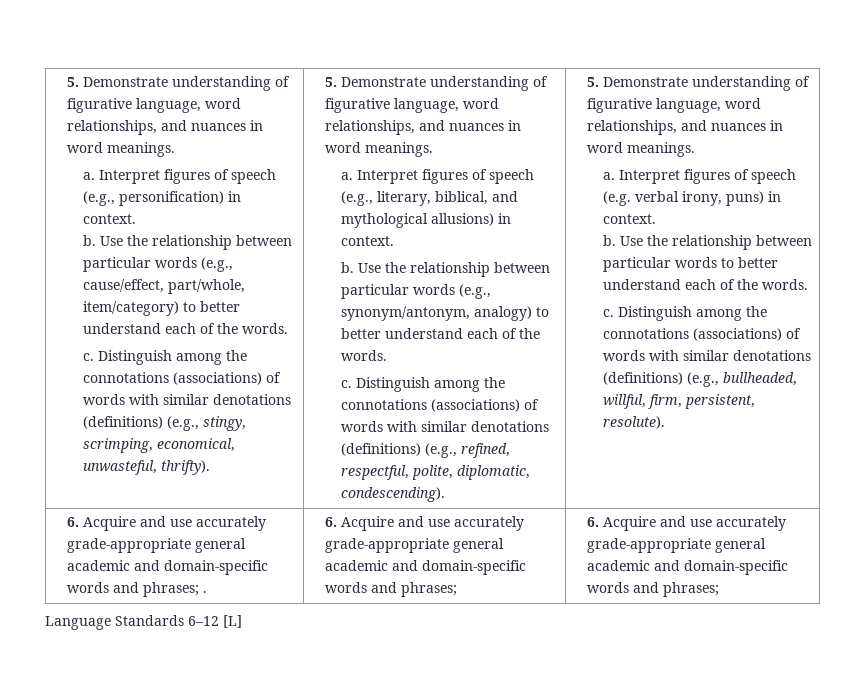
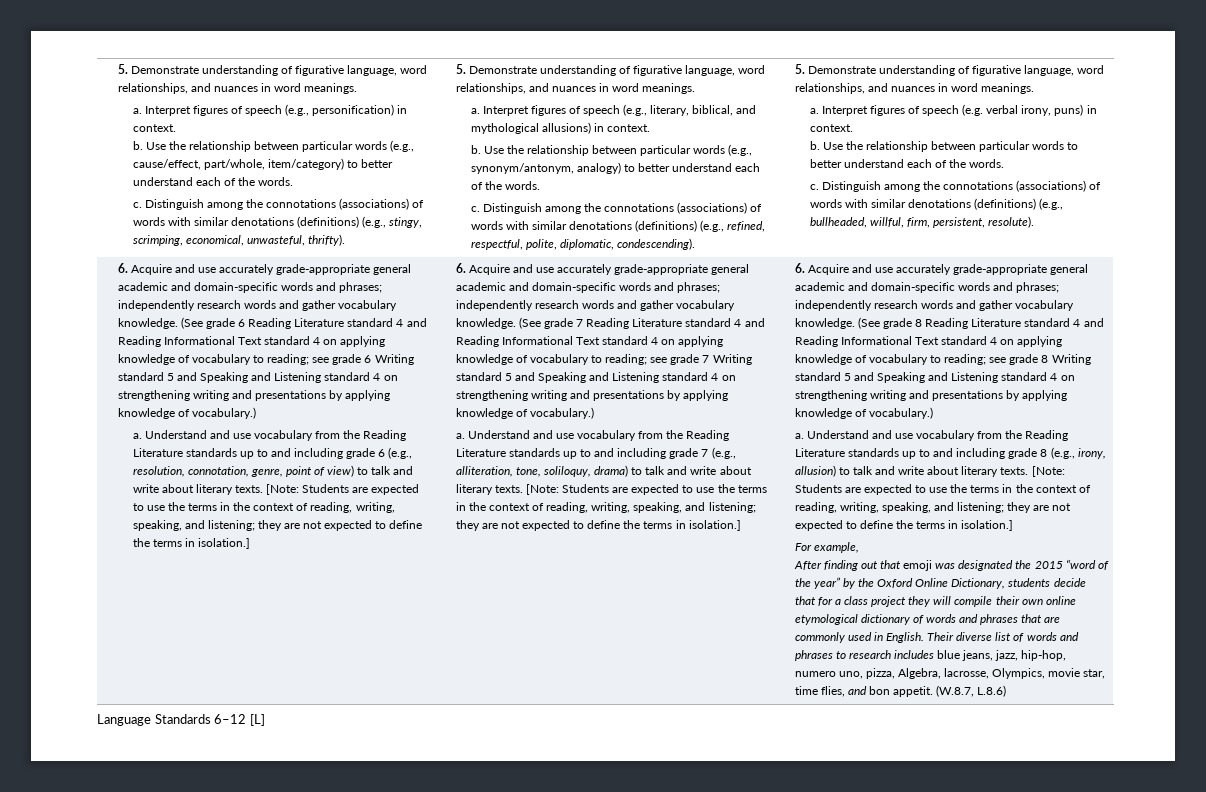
- 6. Acquire and use accurately grade-appropriate general academic and domain-specific words and phrases; . | 6. Acquire and use accurately grade-appropriate general academic and domain-specific words and phrases; | 6. Acquire and use accurately grade-appropriate general academic and domain-specific words and phrases;
+ 6. Acquire and use accurately grade-appropriate general academic and domain-specific words and phrases; independently research words and gather vocabulary knowledge. (See grade 6 Reading Literature standard 4 and Reading Informational Text standard 4 on applying knowledge of vocabulary to reading; see grade 6 Writing standard 5 and Speaking and Listening standard 4 on strengthening writing and presentations by applying knowledge of vocabulary.)
+ a. Understand and use vocabulary from the Reading Literature standards up to and including grade 6 (e.g., resolution, connotation, genre, point of view) to talk and write about literary texts. [Note: Students are expected to use the terms in the context of reading, writing, speaking, and listening; they are not expected to define the terms in isolation.] | 6. Acquire and use accurately grade-appropriate general academic and domain-specific words and phrases; independently research words and gather vocabulary knowledge. (See grade 7 Reading Literature standard 4 and Reading Informational Text standard 4 on applying knowledge of vocabulary to reading; see grade 7 Writing standard 5 and Speaking and Listening standard 4 on strengthening writing and presentations by applying knowledge of vocabulary.)
+ a. Understand and use vocabulary from the Reading Literature standards up to and including grade 7 (e.g., alliteration, tone, soliloquy, drama) to talk and write about literary texts. [Note: Students are expected to use the terms in the context of reading, writing, speaking, and listening; they are not expected to define the terms in isolation.] | 6. Acquire and use accurately grade-appropriate general academic and domain-specific words and phrases; independently research words and gather vocabulary knowledge. (See grade 8 Reading Literature standard 4 and Reading Informational Text standard 4 on applying knowledge of vocabulary to reading; see grade 8 Writing standard 5 and Speaking and Listening standard 4 on strengthening writing and presentations by applying knowledge of vocabulary.)
+ a. Understand and use vocabulary from the Reading Literature standards up to and including grade 8 (e.g., irony, allusion) to talk and write about literary texts. [Note: Students are expected to use the terms in the context of reading, writing, speaking, and listening; they are not expected to define the terms in isolation.]
+ For example,
+ After finding out that emoji was designated the 2015 “word of the year” by the Oxford Online Dictionary, students decide that for a class project they will compile their own online etymological dictionary of words and phrases that are commonly used in English. Their diverse list of words and phrases to research includes blue jeans, jazz, hip-hop, numero uno, pizza, Algebra, lacrosse, Olympics, movie star, time flies, and bon appetit. (W.8.7, L.8.6)

